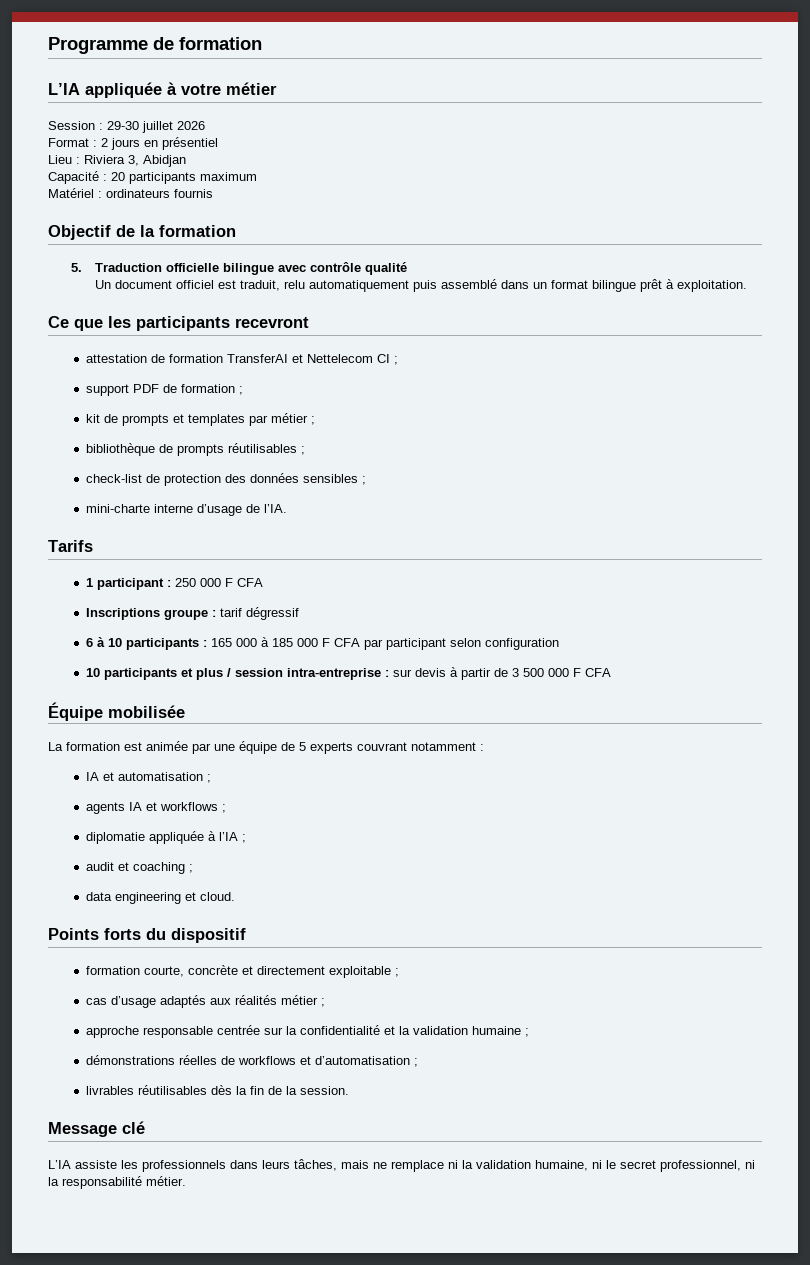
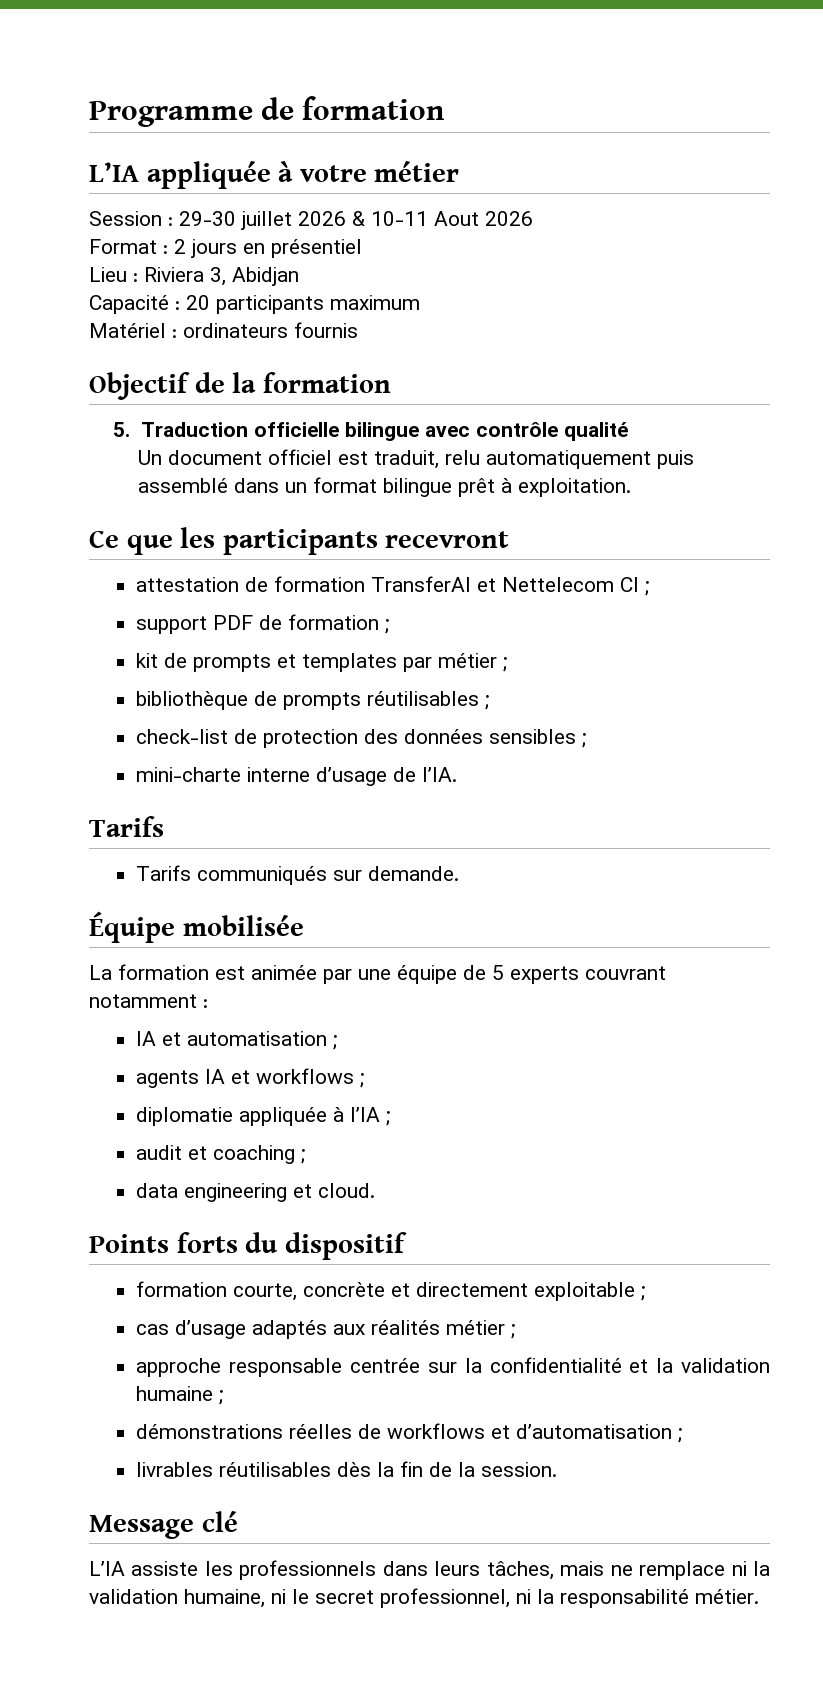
- Session : 29-30 juillet 2026
+ Session : 29-30 juillet 2026 & 10-11 Aout 2026
- 1 participant : 250 000 F CFA
- Inscriptions groupe : tarif dégressif
- 6 à 10 participants : 165 000 à 185 000 F CFA par participant selon configuration
- 10 participants et plus / session intra-entreprise : sur devis à partir de 3 500 000 F CFA
+ Tarifs communiqués sur demande.

